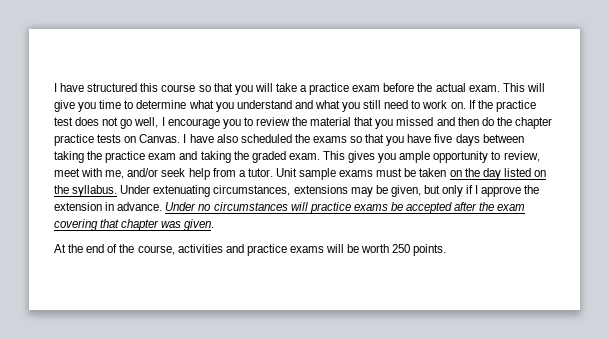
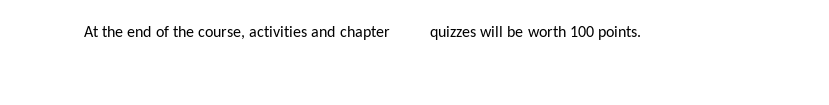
- I have structured this course so that you will take a practice exam before the actual exam. This will give you time to determine what you understand and what you still need to work on. If the practice test does not go well, I encourage you to review the material that you missed and then do the chapter practice tests on Canvas. I have also scheduled the exams so that you have five days between taking the practice exam and taking the graded exam. This gives you ample opportunity to review, meet with me, and/or seek help from a tutor. Unit sample exams must be taken on the day listed on the syllabus. Under extenuating circumstances, extensions may be given, but only if I approve the extension in advance. Under no circumstances will practice exams be accepted after the exam covering that chapter was given.
- At the end of the course, activities and practice exams will be worth 250 points.
+ At the end of the course, activities and chapter quizzes will be worth 100 points.

